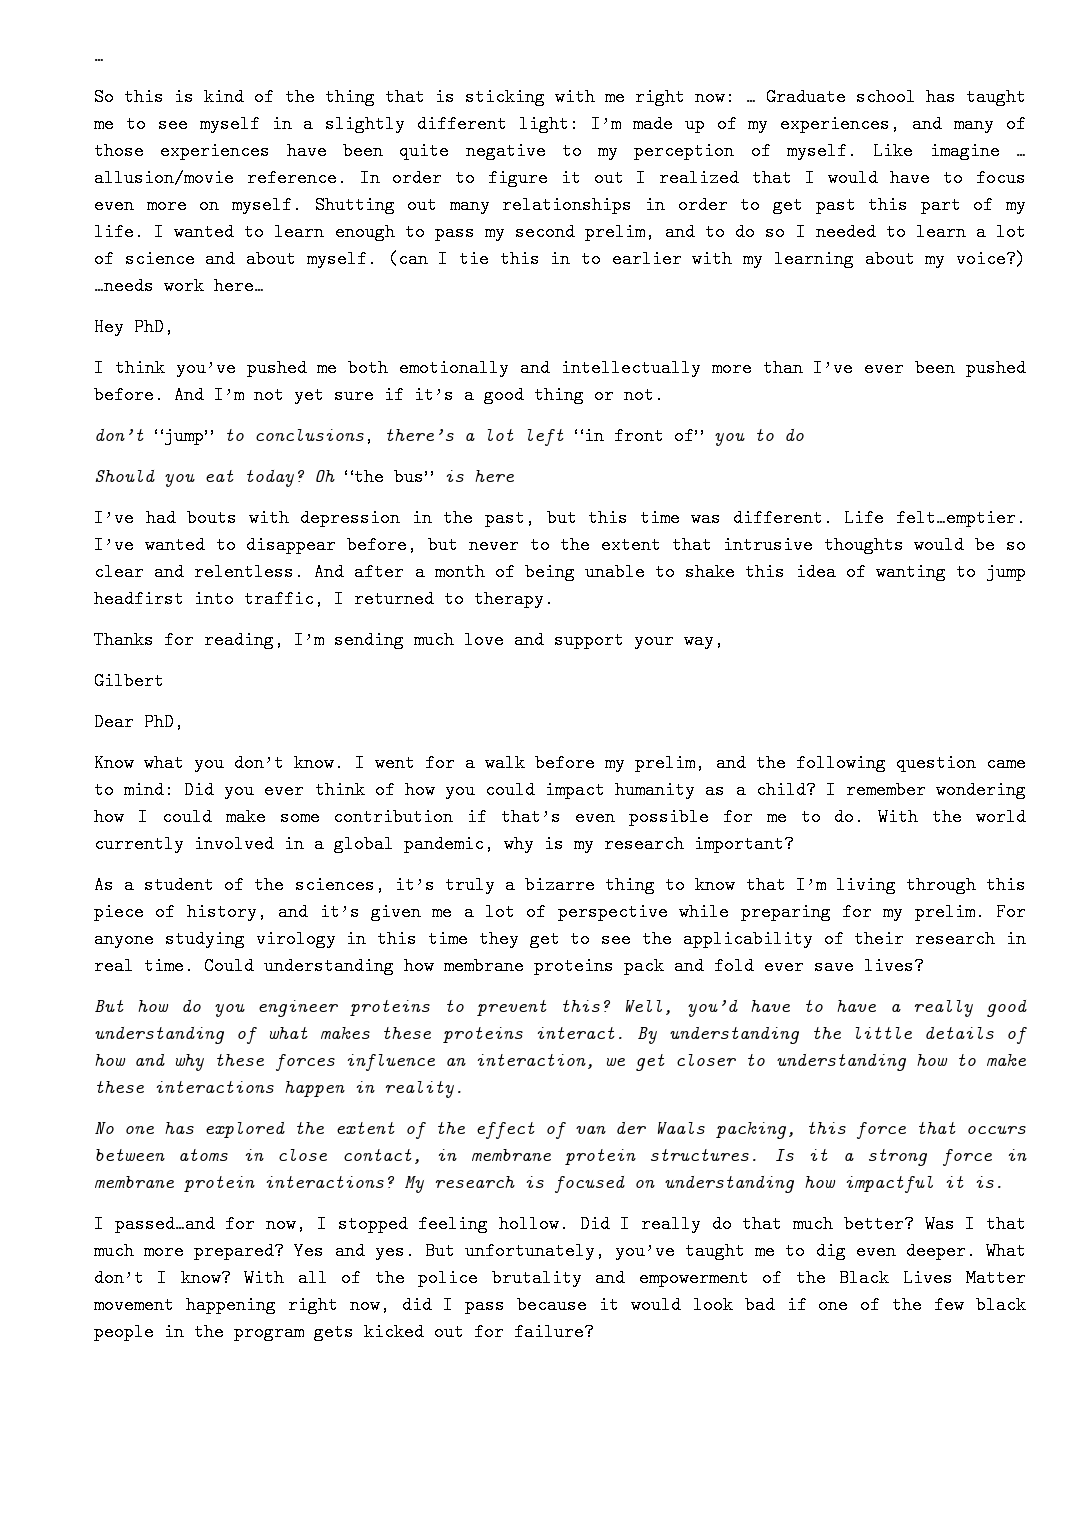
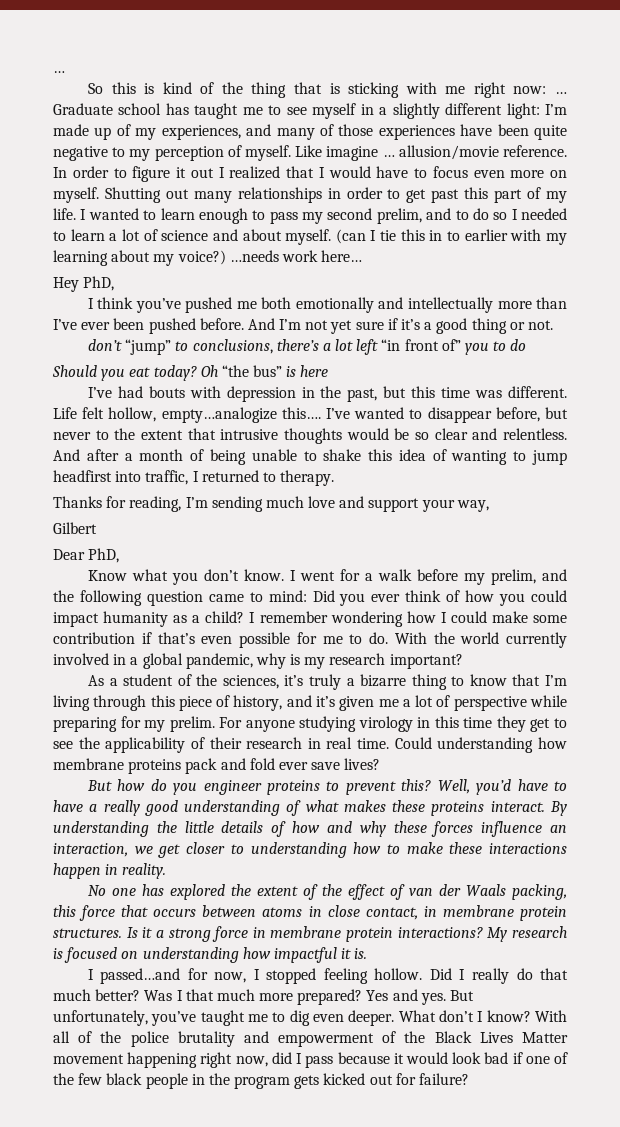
- Life felt…emptier.
+ Life felt hollow, empty…analogize this….

